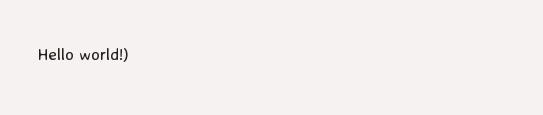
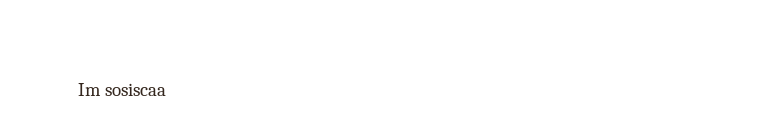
- Hello world!)
+ Im sosiscaa

